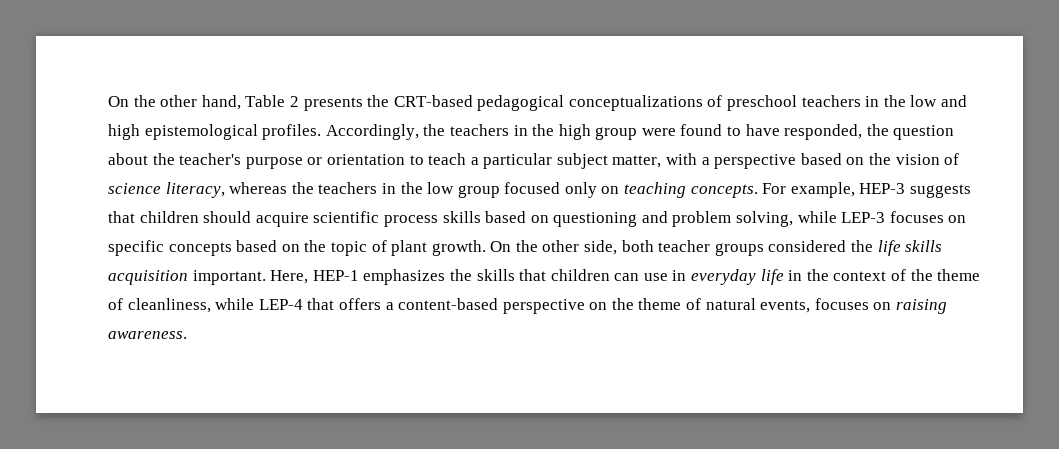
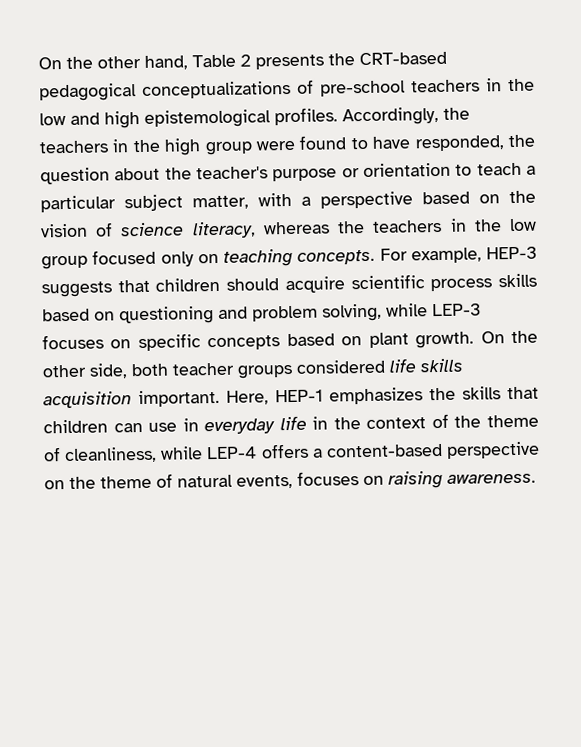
- On the other hand, Table 2 presents the CRT-based pedagogical conceptualizations of preschool teachers in the low and high epistemological profiles.
+ On the other hand, Table 2 presents the CRT-based pedagogical conceptualizations of pre-school teachers in the low and high epistemological profiles.
- For example, HEP-3 suggests that children should acquire scientific process skills based on questioning and problem solving, while LEP-3 focuses on specific concepts based on the topic of plant growth.
+ For example, HEP-3 suggests that children should acquire scientific process skills based on questioning and problem solving, while LEP-3 focuses on specific concepts based on plant growth.
- On the other side, both teacher groups considered the life skills acquisition important.
+ On the other side, both teacher groups considered life skills acquisition important.
- Here, HEP-1 emphasizes the skills that children can use in everyday life in the context of the theme of cleanliness, while LEP-4 that offers a content-based perspective on the theme of natural events, focuses on raising awareness.
+ Here, HEP-1 emphasizes the skills that children can use in everyday life in the context of the theme of cleanliness, while LEP-4 offers a content-based perspective on the theme of natural events, focuses on raising awareness.

